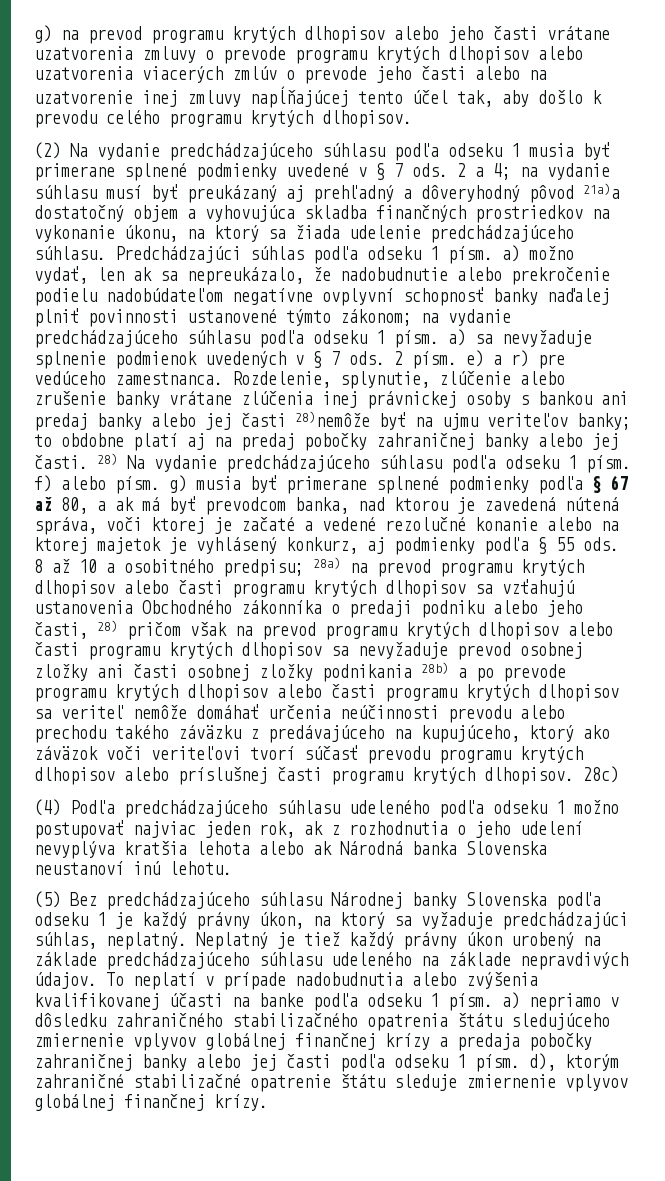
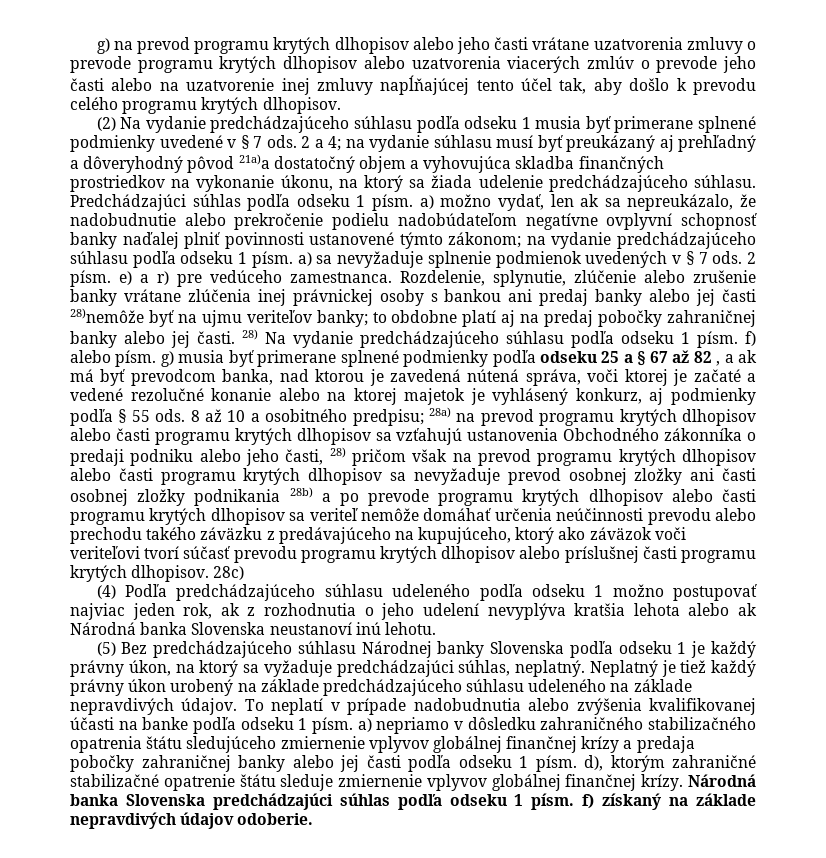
- 28) Na vydanie predchádzajúceho súhlasu podľa odseku 1 písm. f) alebo písm. g) musia byť primerane splnené podmienky podľa § 67 až 80, a ak má byť prevodcom banka, nad ktorou je zavedená nútená správa, voči ktorej je začaté a vedené rezolučné konanie alebo na ktorej majetok je vyhlásený konkurz, aj podmienky podľa § 55 ods.
+ 28) Na vydanie predchádzajúceho súhlasu podľa odseku 1 písm. f) alebo písm. g) musia byť primerane splnené podmienky podľa odseku 25 a § 67 až 82 , a ak má byť prevodcom banka, nad ktorou je zavedená nútená správa, voči ktorej je začaté a vedené rezolučné konanie alebo na ktorej majetok je vyhlásený konkurz, aj podmienky podľa § 55 ods.
+ Národná banka Slovenska predchádzajúci súhlas podľa odseku 1 písm. f) získaný na základe nepravdivých údajov odoberie.

